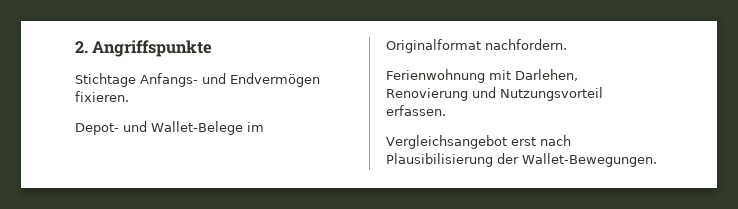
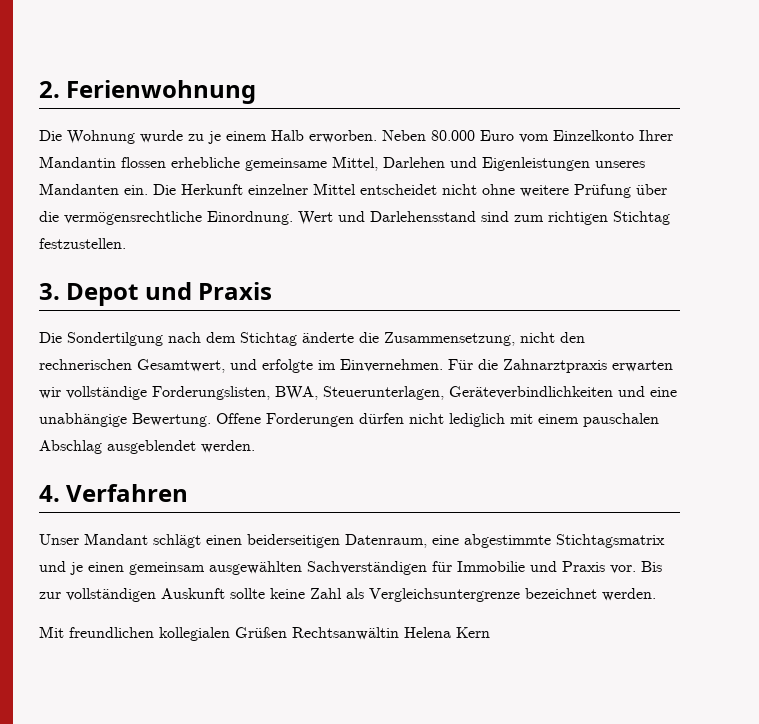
- 2. Angriffspunkte
- Stichtage Anfangs- und Endvermögen fixieren.
- Depot- und Wallet-Belege im Originalformat nachfordern.
- Ferienwohnung mit Darlehen, Renovierung und Nutzungsvorteil erfassen.
- Vergleichsangebot erst nach Plausibilisierung der Wallet-Bewegungen.
+ 2. Ferienwohnung
+ Die Wohnung wurde zu je einem Halb erworben. Neben 80.000 Euro vom Einzelkonto Ihrer Mandantin flossen erhebliche gemeinsame Mittel, Darlehen und Eigenleistungen unseres Mandanten ein. Die Herkunft einzelner Mittel entscheidet nicht ohne weitere Prüfung über die vermögensrechtliche Einordnung. Wert und Darlehensstand sind zum richtigen Stichtag festzustellen.
+ 3. Depot und Praxis
+ Die Sondertilgung nach dem Stichtag änderte die Zusammensetzung, nicht den rechnerischen Gesamtwert, und erfolgte im Einvernehmen. Für die Zahnarztpraxis erwarten wir vollständige Forderungslisten, BWA, Steuerunterlagen, Geräteverbindlichkeiten und eine unabhängige Bewertung. Offene Forderungen dürfen nicht lediglich mit einem pauschalen Abschlag ausgeblendet werden.
+ 4. Verfahren
+ Unser Mandant schlägt einen beiderseitigen Datenraum, eine abgestimmte Stichtagsmatrix und je einen gemeinsam ausgewählten Sachverständigen für Immobilie und Praxis vor. Bis zur vollständigen Auskunft sollte keine Zahl als Vergleichsuntergrenze bezeichnet werden.
+ Mit freundlichen kollegialen Grüßen Rechtsanwältin Helena Kern

